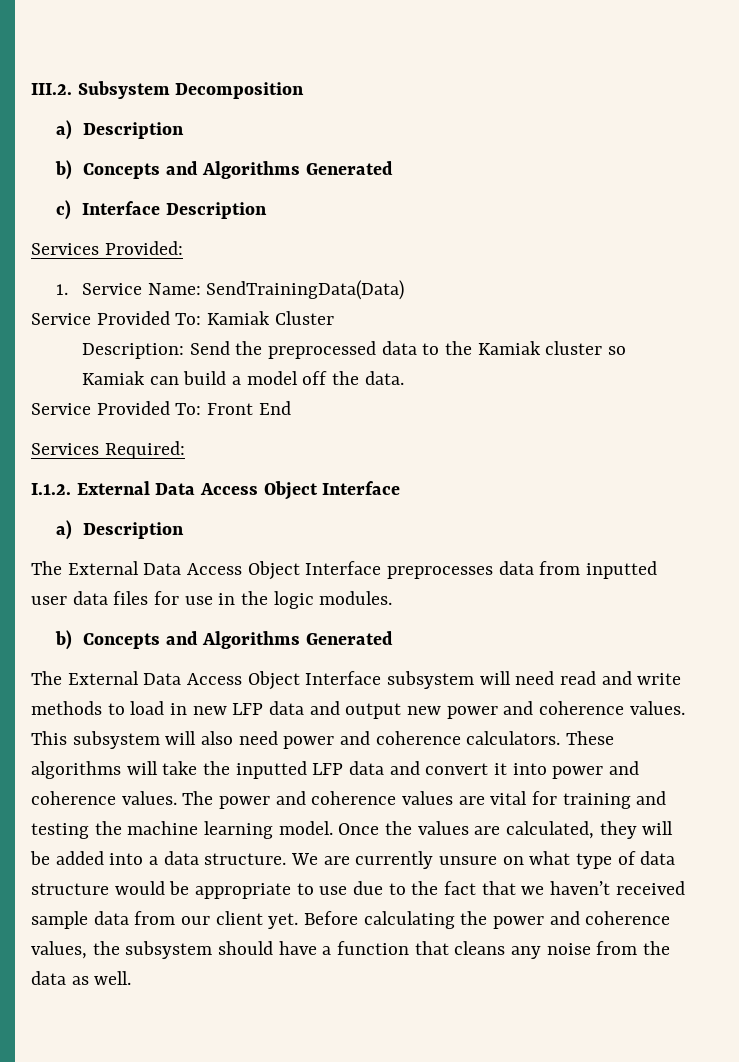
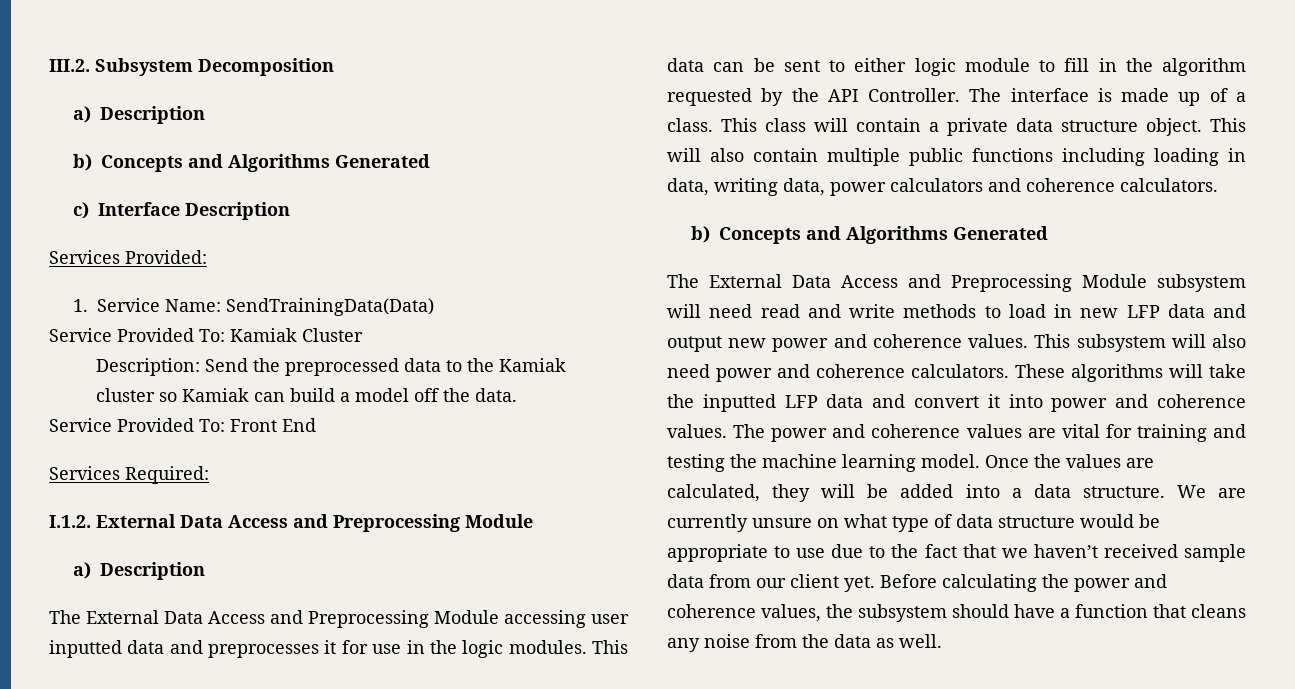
- I.1.2. External Data Access Object Interface
+ I.1.2. External Data Access and Preprocessing Module
- The External Data Access Object Interface preprocesses data from inputted user data files for use in the logic modules.
+ The External Data Access and Preprocessing Module accessing user inputted data and preprocesses it for use in the logic modules. This data can be sent to either logic module to fill in the algorithm requested by the API Controller. The interface is made up of a class. This class will contain a private data structure object. This will also contain multiple public functions including loading in data, writing data, power calculators and coherence calculators.
- The External Data Access Object Interface subsystem will need read and write methods to load in new LFP data and output new power and coherence values.
+ The External Data Access and Preprocessing Module subsystem will need read and write methods to load in new LFP data and output new power and coherence values.

